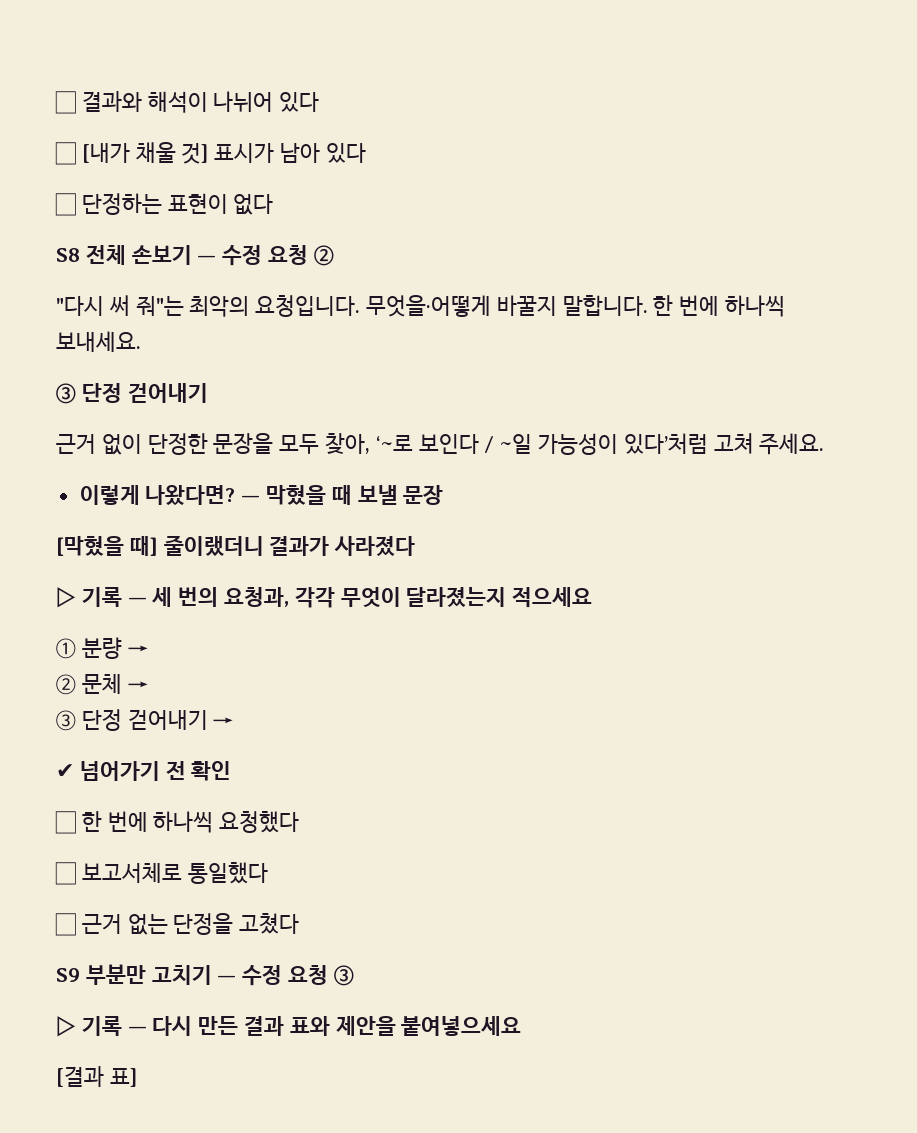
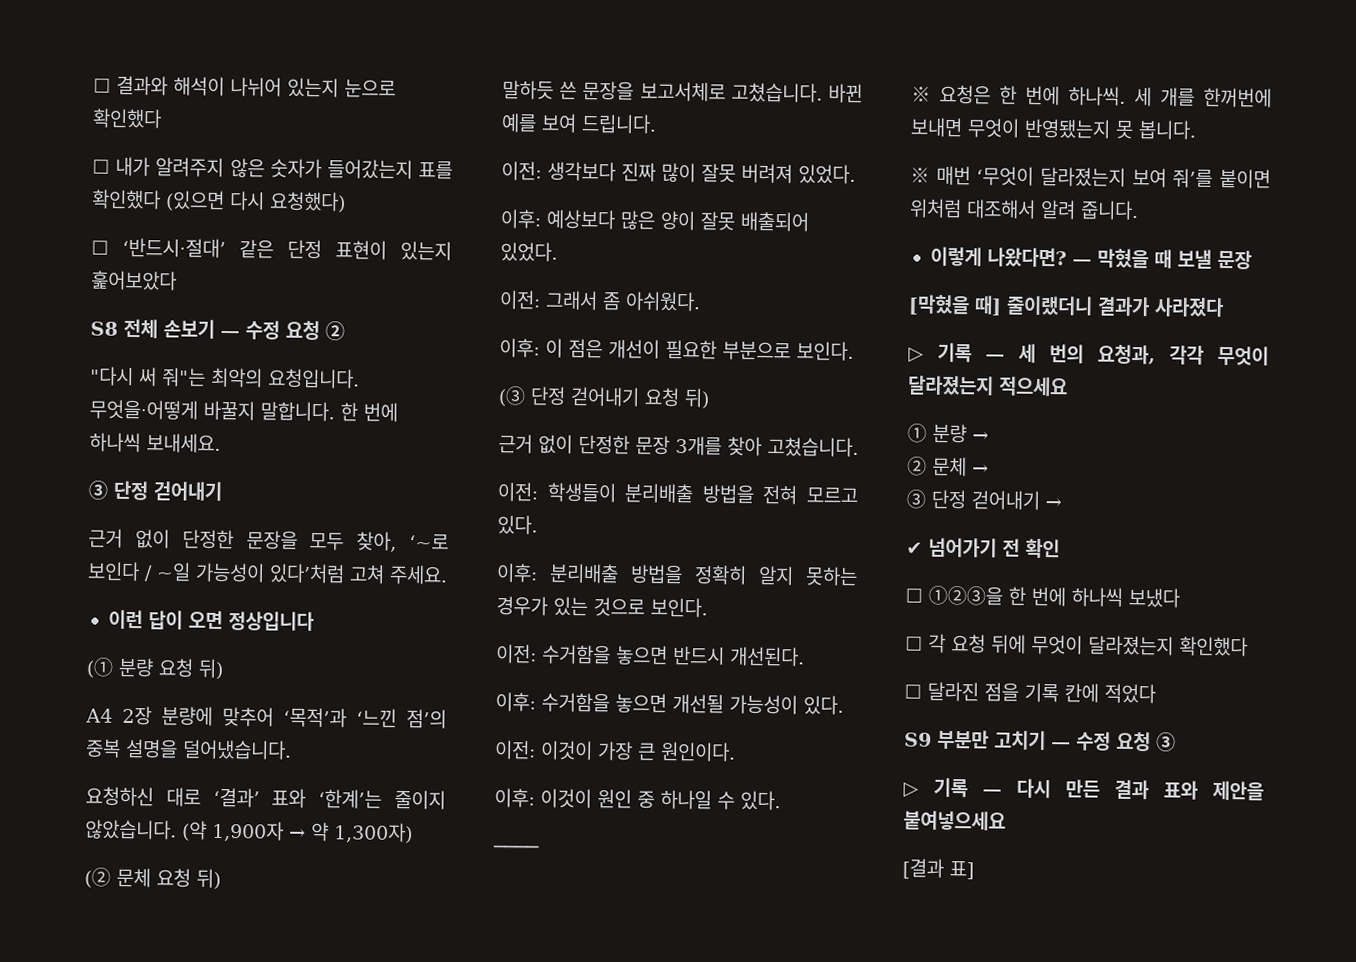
- ☐ 결과와 해석이 나뉘어 있다
- ☐ [내가 채울 것] 표시가 남아 있다
- ☐ 단정하는 표현이 없다
+ ☐ 결과와 해석이 나뉘어 있는지 눈으로 확인했다
+ ☐ 내가 알려주지 않은 숫자가 들어갔는지 표를 확인했다 (있으면 다시 요청했다)
+ ☐ ‘반드시·절대’ 같은 단정 표현이 있는지 훑어보았다
+ 이런 답이 오면 정상입니다
+ (① 분량 요청 뒤)
+ A4 2장 분량에 맞추어 ‘목적’과 ‘느낀 점’의 중복 설명을 덜어냈습니다.
+ 요청하신 대로 ‘결과’ 표와 ‘한계’는 줄이지 않았습니다. (약 1,900자 → 약 1,300자)
+ (② 문체 요청 뒤)
+ 말하듯 쓴 문장을 보고서체로 고쳤습니다. 바뀐 예를 보여 드립니다.
+ 이전: 생각보다 진짜 많이 잘못 버려져 있었다.
+ 이후: 예상보다 많은 양이 잘못 배출되어 있었다.
+ 이전: 그래서 좀 아쉬웠다.
+ 이후: 이 점은 개선이 필요한 부분으로 보인다.
+ (③ 단정 걷어내기 요청 뒤)
+ 근거 없이 단정한 문장 3개를 찾아 고쳤습니다.
+ 이전: 학생들이 분리배출 방법을 전혀 모르고 있다.
+ 이후: 분리배출 방법을 정확히 알지 못하는 경우가 있는 것으로 보인다.
+ 이전: 수거함을 놓으면 반드시 개선된다.
+ 이후: 수거함을 놓으면 개선될 가능성이 있다.
+ 이전: 이것이 가장 큰 원인이다.
+ 이후: 이것이 원인 중 하나일 수 있다.
+ ────
+ ※ 요청은 한 번에 하나씩. 세 개를 한꺼번에 보내면 무엇이 반영됐는지 못 봅니다.
+ ※ 매번 ‘무엇이 달라졌는지 보여 줘’를 붙이면 위처럼 대조해서 알려 줍니다.
- ☐ 한 번에 하나씩 요청했다
- ☐ 보고서체로 통일했다
- ☐ 근거 없는 단정을 고쳤다
+ ☐ ①②③을 한 번에 하나씩 보냈다
+ ☐ 각 요청 뒤에 무엇이 달라졌는지 확인했다
+ ☐ 달라진 점을 기록 칸에 적었다

